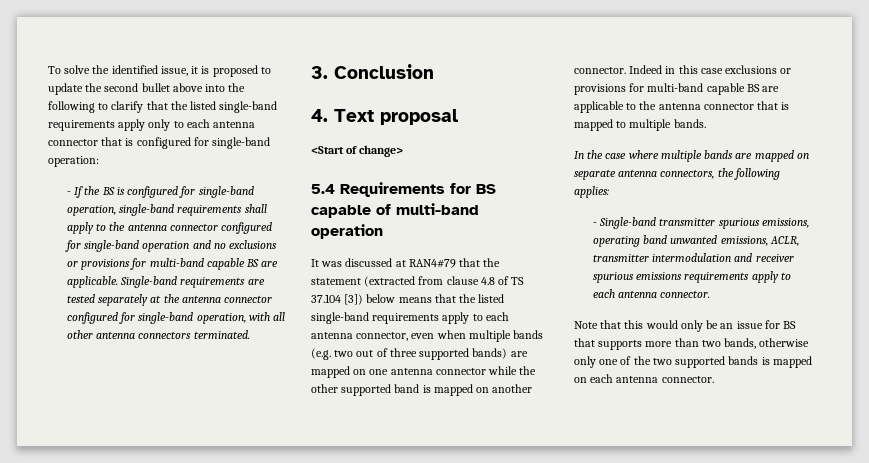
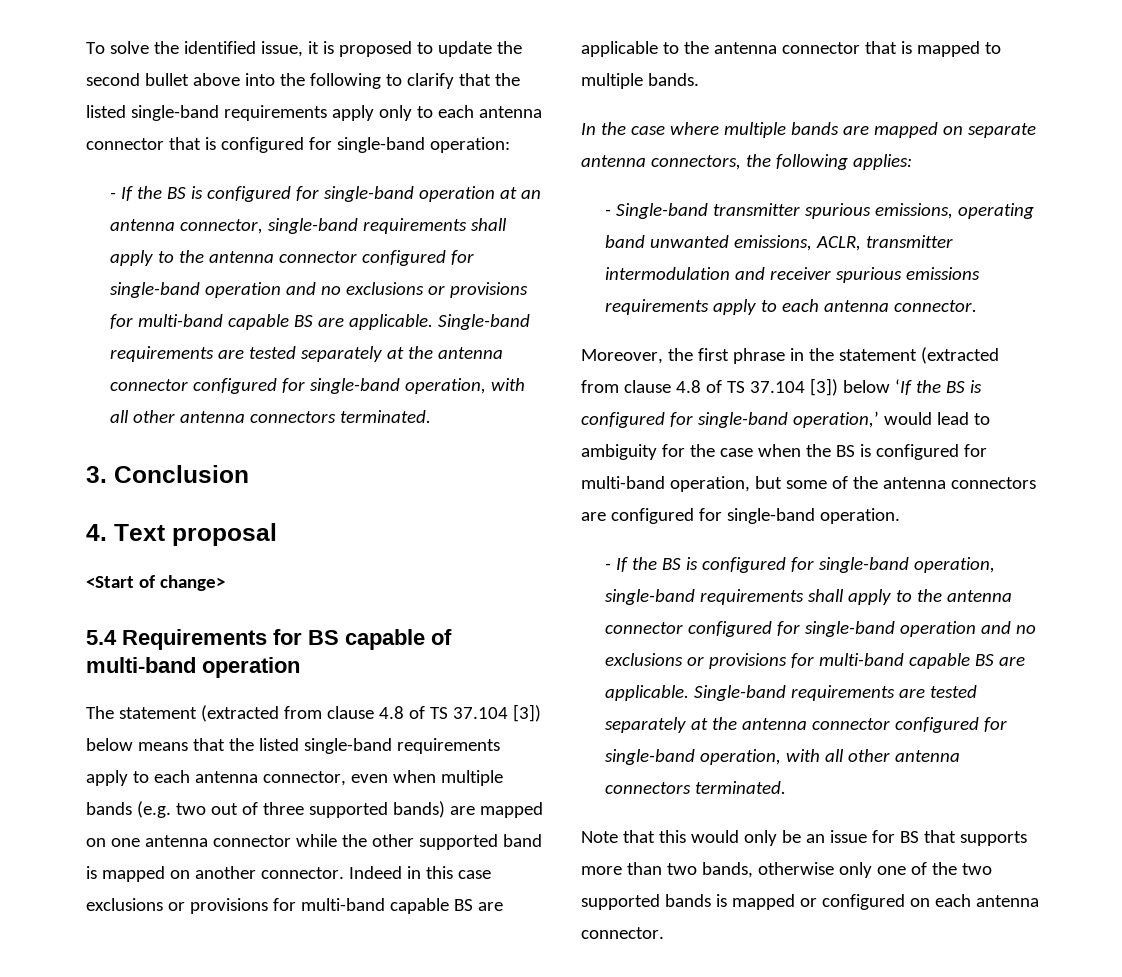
- - If the BS is configured for single-band operation, single-band requirements shall apply to the antenna connector configured for single-band operation and no exclusions or provisions for multi-band capable BS are applicable.
+ - If the BS is configured for single-band operation at an antenna connector, single-band requirements shall apply to the antenna connector configured for single-band operation and no exclusions or provisions for multi-band capable BS are applicable.
- It was discussed at RAN4#79 that the statement (extracted from clause 4.8 of TS 37.104 [3]) below means that the listed single-band requirements apply to each antenna connector, even when multiple bands (e.g. two out of three supported bands) are mapped on one antenna connector while the other supported band is mapped on another connector.
+ The statement (extracted from clause 4.8 of TS 37.104 [3]) below means that the listed single-band requirements apply to each antenna connector, even when multiple bands (e.g. two out of three supported bands) are mapped on one antenna connector while the other supported band is mapped on another connector.
+ Moreover, the first phrase in the statement (extracted from clause 4.8 of TS 37.104 [3]) below ‘If the BS is configured for single-band operation,’ would lead to ambiguity for the case when the BS is configured for multi-band operation, but some of the antenna connectors are configured for single-band operation.
+ - If the BS is configured for single-band operation, single-band requirements shall apply to the antenna connector configured for single-band operation and no exclusions or provisions for multi-band capable BS are applicable. Single-band requirements are tested separately at the antenna connector configured for single-band operation, with all other antenna connectors terminated.
- Note that this would only be an issue for BS that supports more than two bands, otherwise only one of the two supported bands is mapped on each antenna connector.
+ Note that this would only be an issue for BS that supports more than two bands, otherwise only one of the two supported bands is mapped or configured on each antenna connector.

